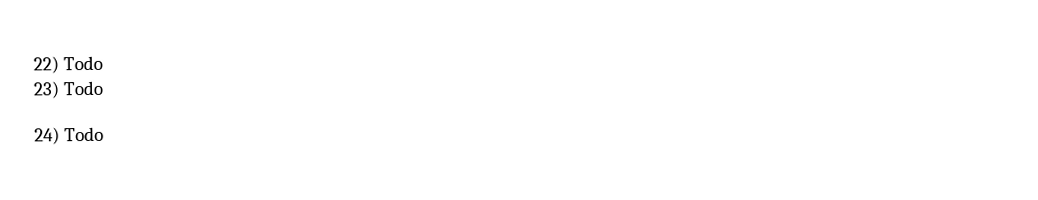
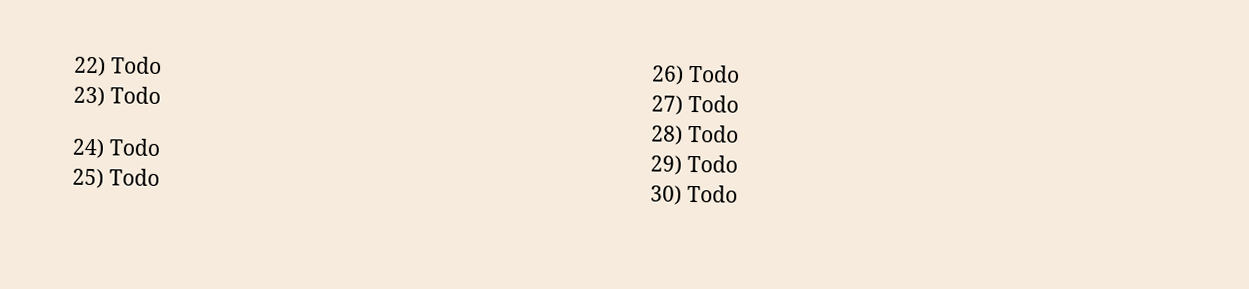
+ 25) Todo
+ 26) Todo
+ 27) Todo
+ 28) Todo
+ 29) Todo
+ 30) Todo

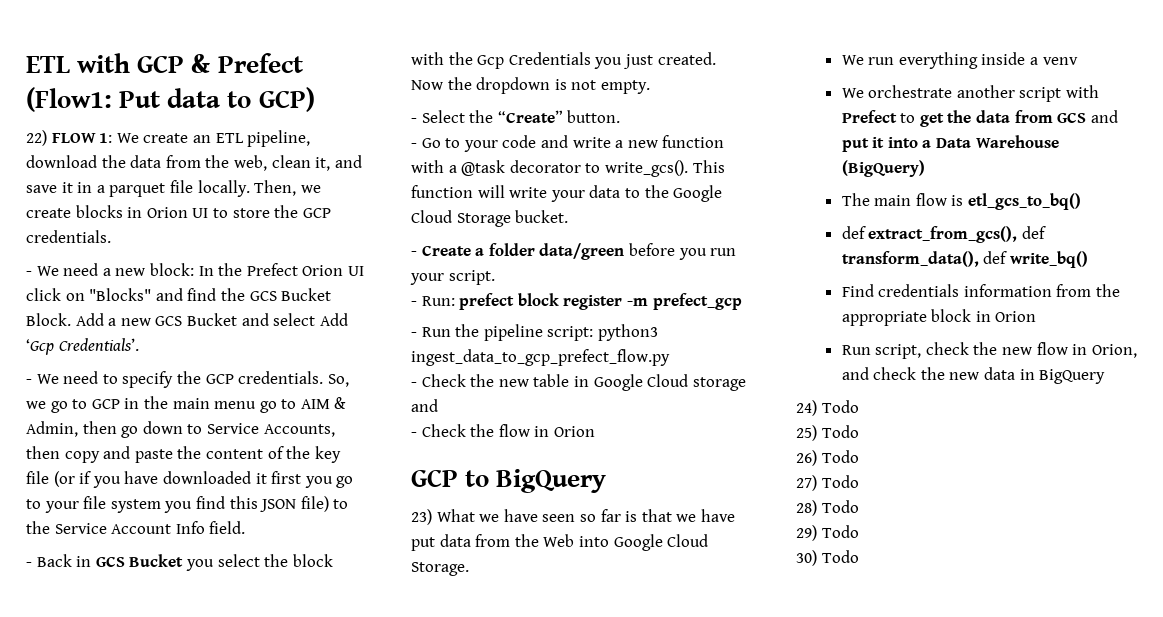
- 22) Todo
- 23) Todo
+ ETL with GCP & Prefect (Flow1: Put data to GCP)
+ 22) FLOW 1: We create an ETL pipeline, download the data from the web, clean it, and save it in a parquet file locally. Then, we create blocks in Orion UI to store the GCP credentials.
+ - We need a new block: In the Prefect Orion UI click on "Blocks" and find the GCS Bucket Block. Add a new GCS Bucket and select Add ‘Gcp Credentials’.
+ - We need to specify the GCP credentials. So, we go to GCP in the main menu go to AIM & Admin, then go down to Service Accounts, then copy and paste the content of the key file (or if you have downloaded it first you go to your file system you find this JSON file) to the Service Account Info field.
+ - Back in GCS Bucket you select the block with the Gcp Credentials you just created. Now the dropdown is not empty.
+ - Select the “Create” button.
+ - Go to your code and write a new function with a @task decorator to write_gcs(). This function will write your data to the Google Cloud Storage bucket.
+ - Create a folder data/green before you run your script.
+ - Run: prefect block register -m prefect_gcp
+ - Run the pipeline script: python3 ingest_data_to_gcp_prefect_flow.py
+ - Check the new table in Google Cloud storage and
+ - Check the flow in Orion
+ GCP to BigQuery
+ 23) What we have seen so far is that we have put data from the Web into Google Cloud Storage.
+ We run everything inside a venv
+ We orchestrate another script with Prefect to get the data from GCS and put it into a Data Warehouse (BigQuery)
+ The main flow is etl_gcs_to_bq()
+ def extract_from_gcs(), def transform_data(), def write_bq()
+ Find credentials information from the appropriate block in Orion
+ Run script, check the new flow in Orion, and check the new data in BigQuery

